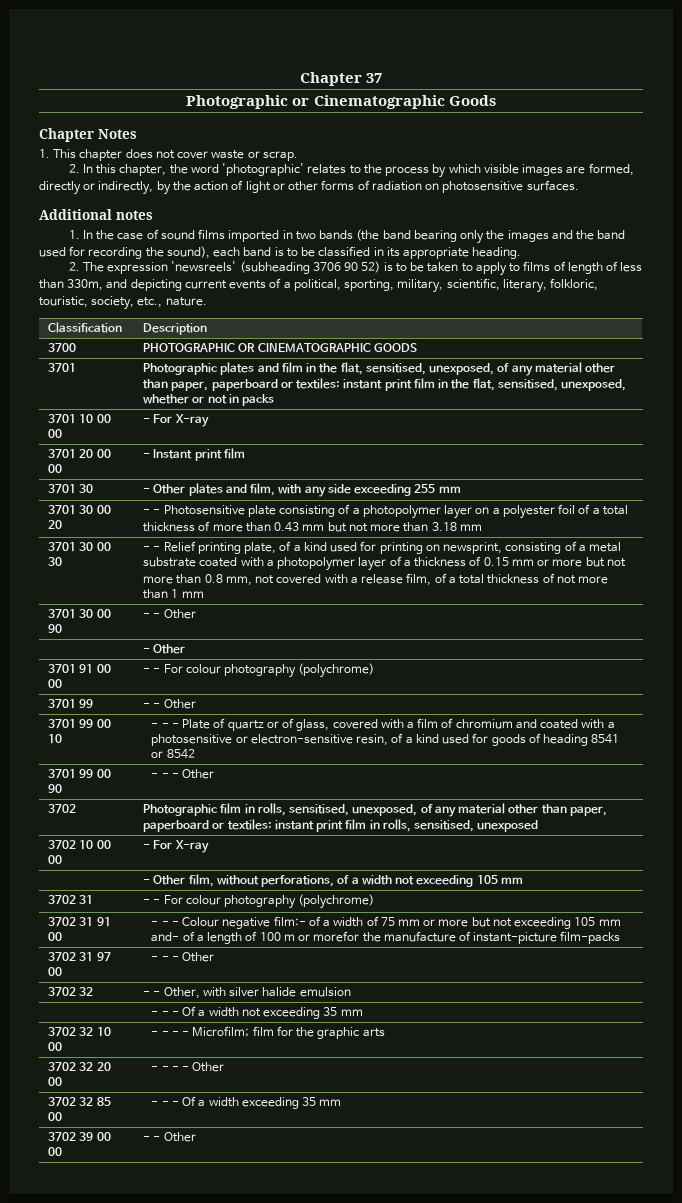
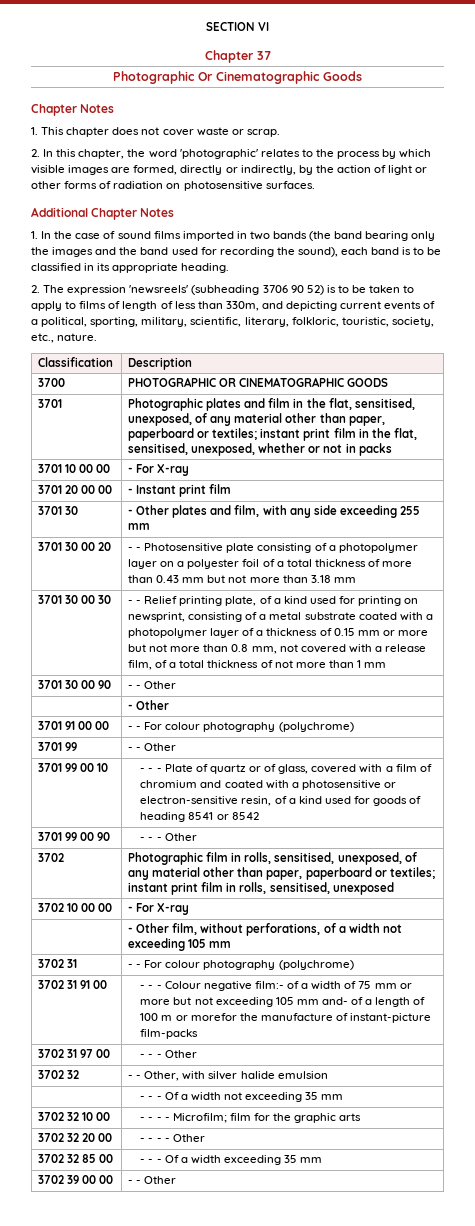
+ SECTION VI
- Photographic or Cinematographic Goods
+ Photographic Or Cinematographic Goods
- Additional notes
+ Additional Chapter Notes

